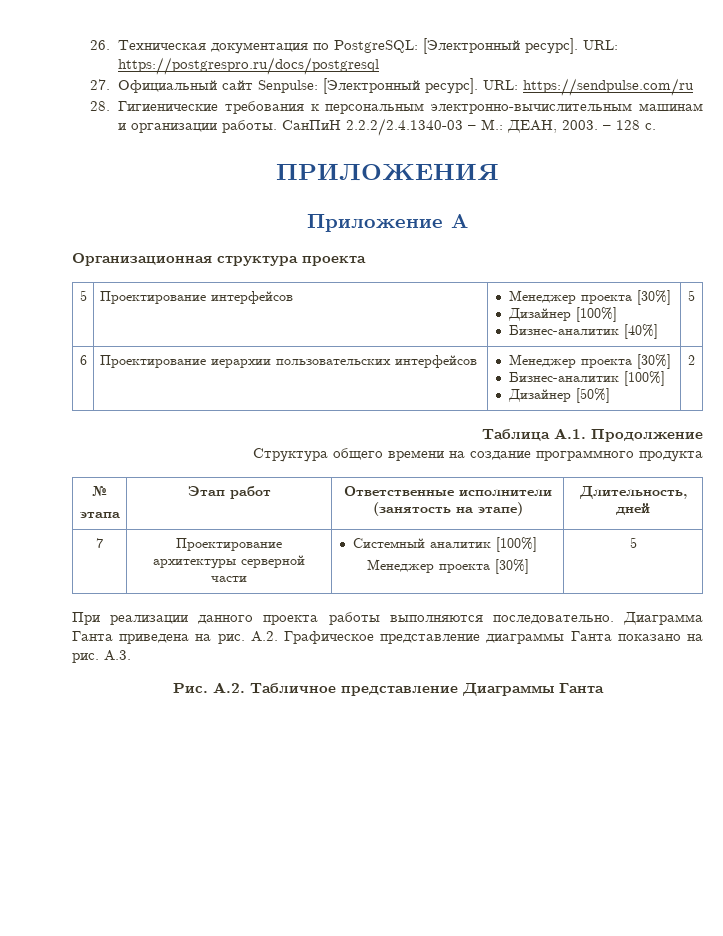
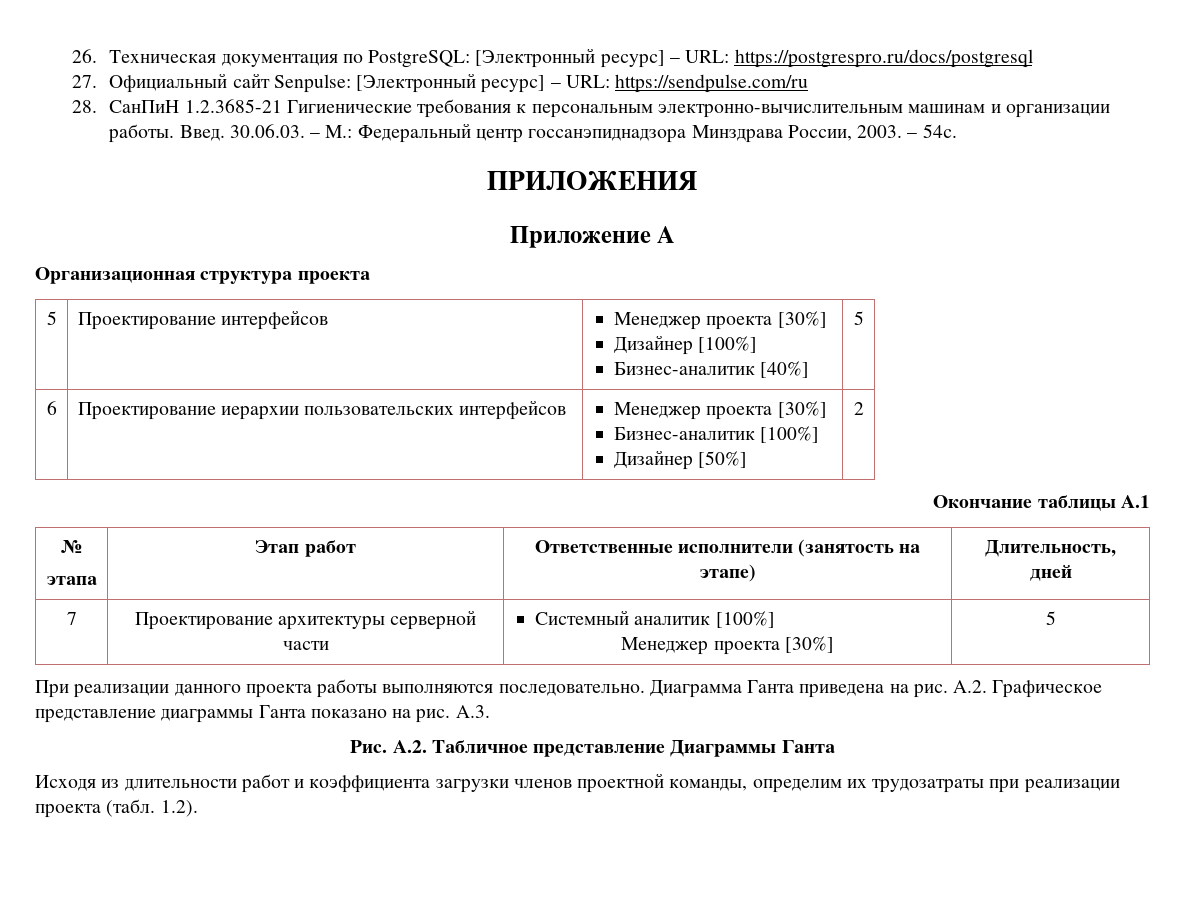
- 26. Техническая документация по PostgreSQL: [Электронный ресурс]. URL: https://postgrespro.ru/docs/postgresql
+ 26. Техническая документация по PostgreSQL: [Электронный ресурс] – URL: https://postgrespro.ru/docs/postgresql
- 27. Официальный сайт Senpulse: [Электронный ресурс]. URL: https://sendpulse.com/ru
+ 27. Официальный сайт Senpulse: [Электронный ресурс] – URL: https://sendpulse.com/ru
- 28. Гигиенические требования к персональным электронно-вычислительным машинам и организации работы.
+ 28. СанПиН 1.2.3685-21 Гигиенические требования к персональным электронно-вычислительным машинам и организации работы.
- СанПиН 2.2.2/2.4.1340-03 – М.: ДЕАН, 2003. – 128 c.
+ Введ. 30.06.03. – М.: Федеральный центр госсанэпиднадзора Минздрава России, 2003. – 54с.
- Таблица А.1. Продолжение
- Структура общего времени на создание программного продукта
+ Окончание таблицы А.1
+ Исходя из длительности работ и коэффициента загрузки членов проектной команды, определим их трудозатраты при реализации проекта (табл. 1.2).

